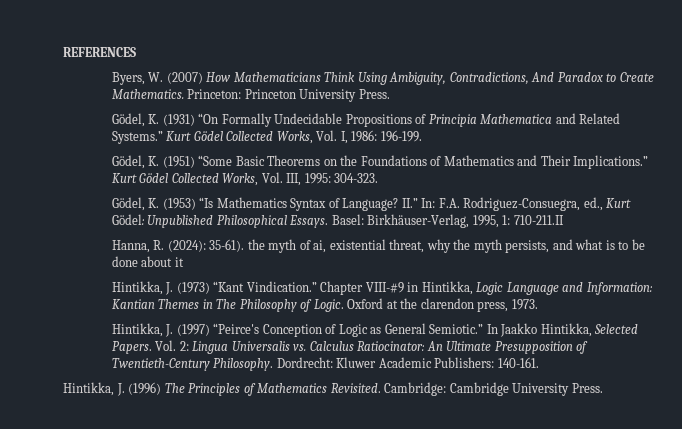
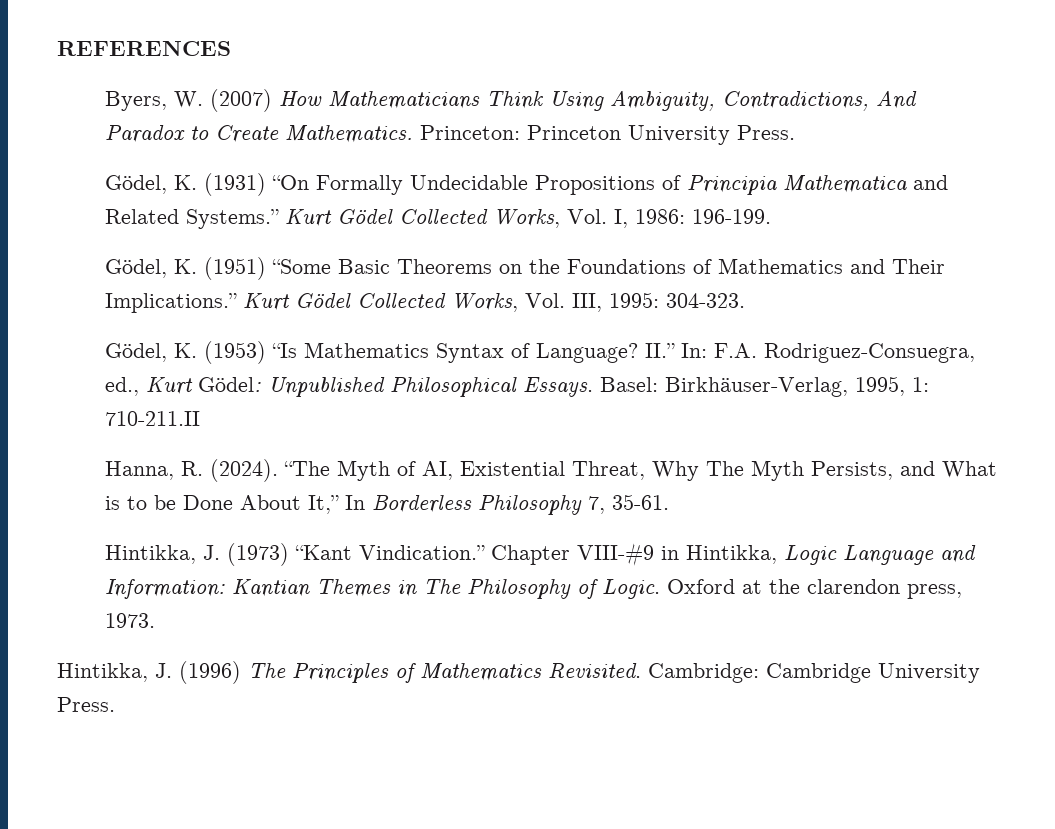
- Hanna, R. (2024): 35-61). the myth of ai, existential threat, why the myth persists, and what is to be done about it
+ Hanna, R. (2024). “The Myth of AI, Existential Threat, Why The Myth Persists, and What is to be Done About It,” In Borderless Philosophy 7, 35-61.
- Hintikka, J. (1997) “Peirce's Conception of Logic as General Semiotic.” In Jaakko Hintikka, Selected Papers. Vol. 2: Lingua Universalis vs. Calculus Ratiocinator: An Ultimate Presupposition of Twentieth-Century Philosophy. Dordrecht: Kluwer Academic Publishers: 140-161.

